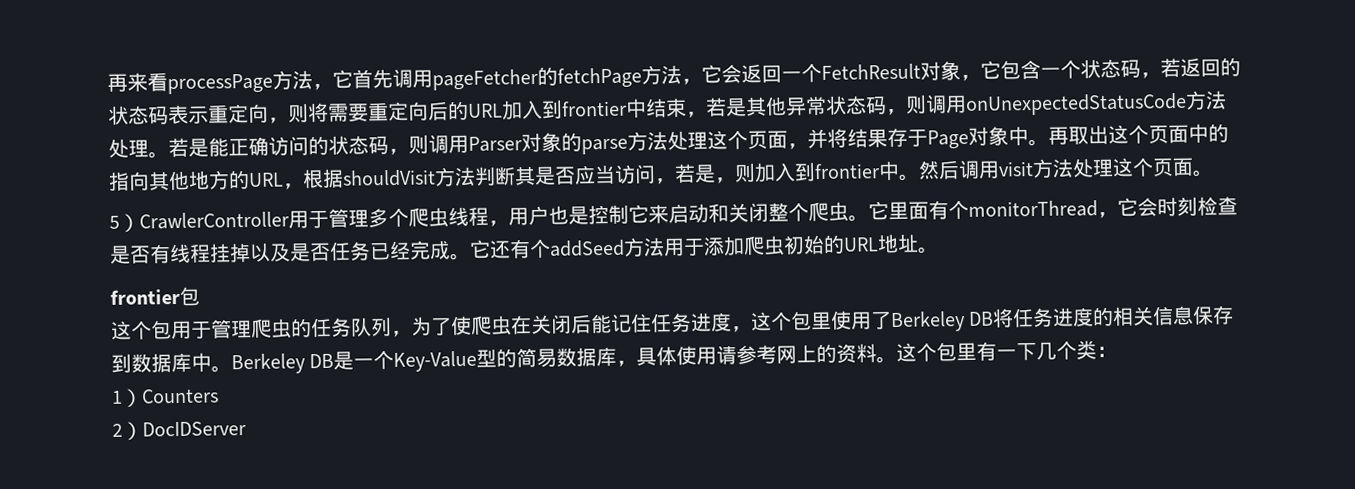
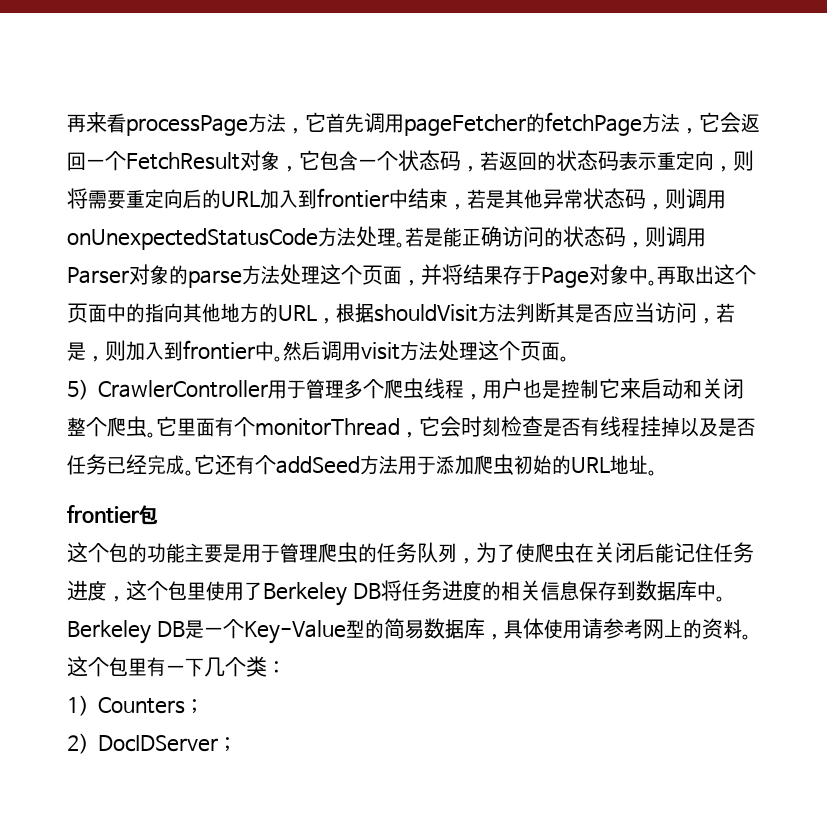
- 这个包用于管理爬虫的任务队列，为了使爬虫在关闭后能记住任务进度，这个包里使用了Berkeley DB将任务进度的相关信息保存到数据库中。
+ 这个包的功能主要是用于管理爬虫的任务队列，为了使爬虫在关闭后能记住任务进度，这个包里使用了Berkeley DB将任务进度的相关信息保存到数据库中。
- 1）Counters
+ 1）Counters；
- 2）DocIDServer
+ 2）DocIDServer；

